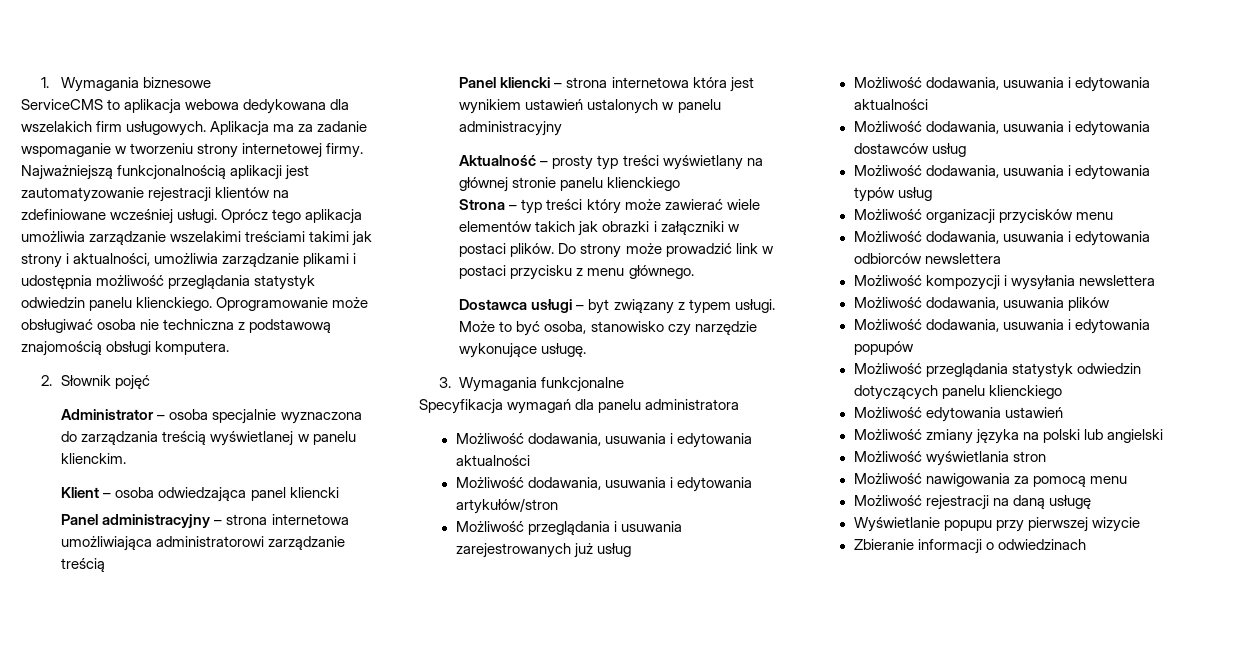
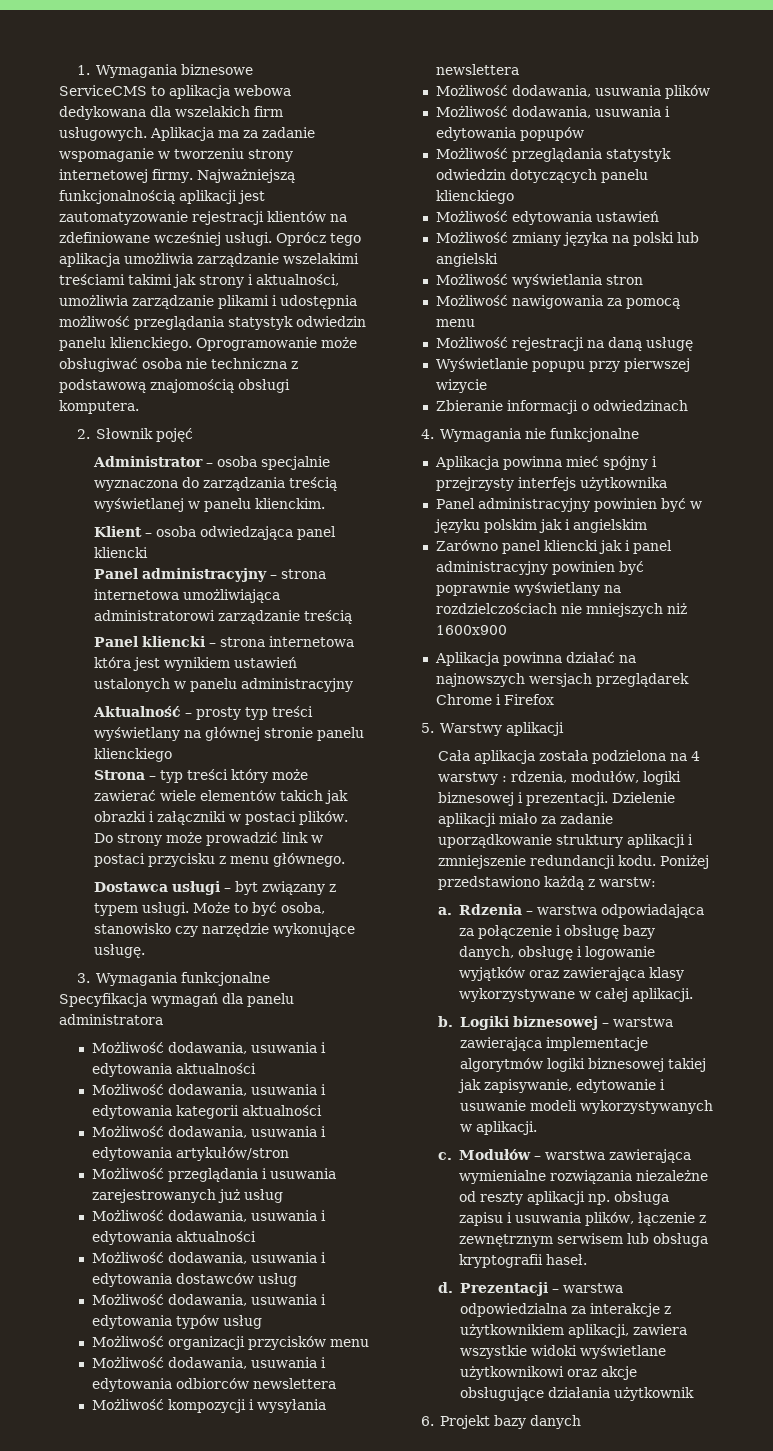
+ Możliwość dodawania, usuwania i edytowania kategorii aktualności
+ 4. Wymagania nie funkcjonalne
+ Aplikacja powinna mieć spójny i przejrzysty interfejs użytkownika
+ Panel administracyjny powinien być w języku polskim jak i angielskim
+ Zarówno panel kliencki jak i panel administracyjny powinien być poprawnie wyświetlany na rozdzielczościach nie mniejszych niż 1600x900
+ Aplikacja powinna działać na najnowszych wersjach przeglądarek Chrome i Firefox
+ 5. Warstwy aplikacji
+ Cała aplikacja została podzielona na 4 warstwy : rdzenia, modułów, logiki biznesowej i prezentacji. Dzielenie aplikacji miało za zadanie uporządkowanie struktury aplikacji i zmniejszenie redundancji kodu. Poniżej przedstawiono każdą z warstw:
+ a. Rdzenia – warstwa odpowiadająca za połączenie i obsługę bazy danych, obsługę i logowanie wyjątków oraz zawierająca klasy wykorzystywane w całej aplikacji.
+ b. Logiki biznesowej – warstwa zawierająca implementacje algorytmów logiki biznesowej takiej jak zapisywanie, edytowanie i usuwanie modeli wykorzystywanych w aplikacji.
+ c. Modułów – warstwa zawierająca wymienialne rozwiązania niezależne od reszty aplikacji np. obsługa zapisu i usuwania plików, łączenie z zewnętrznym serwisem lub obsługa kryptografii haseł.
+ d. Prezentacji – warstwa odpowiedzialna za interakcje z użytkownikiem aplikacji, zawiera wszystkie widoki wyświetlane użytkownikowi oraz akcje obsługujące działania użytkownik
+ 6. Projekt bazy danych

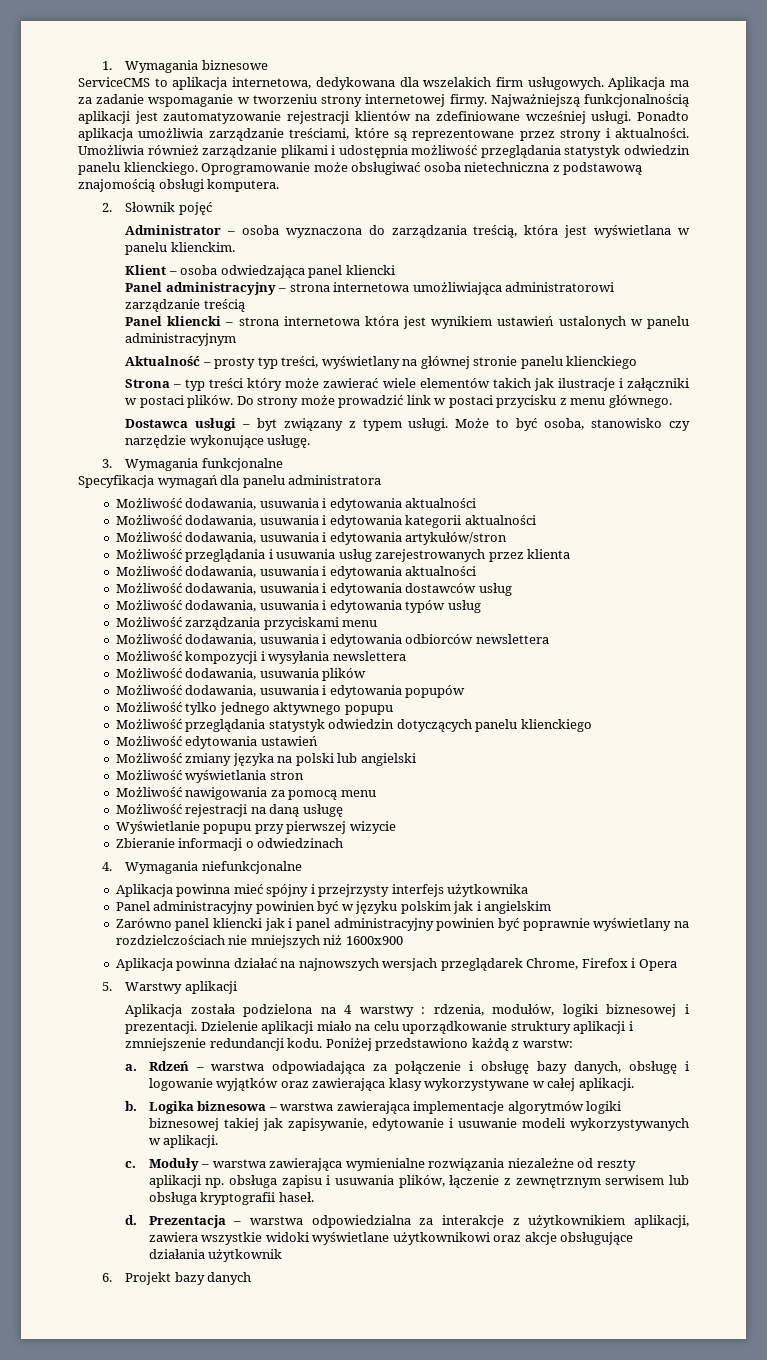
- ServiceCMS to aplikacja webowa dedykowana dla wszelakich firm usługowych.
+ ServiceCMS to aplikacja internetowa, dedykowana dla wszelakich firm usługowych.
- Oprócz tego aplikacja umożliwia zarządzanie wszelakimi treściami takimi jak strony i aktualności, umożliwia zarządzanie plikami i udostępnia możliwość przeglądania statystyk odwiedzin panelu klienckiego.
+ Ponadto aplikacja umożliwia zarządzanie treściami, które są reprezentowane przez strony i aktualności. Umożliwia również zarządzanie plikami i udostępnia możliwość przeglądania statystyk odwiedzin panelu klienckiego.
- Oprogramowanie może obsługiwać osoba nie techniczna z podstawową znajomością obsługi komputera.
+ Oprogramowanie może obsługiwać osoba nietechniczna z podstawową znajomością obsługi komputera.
- Administrator – osoba specjalnie wyznaczona do zarządzania treścią wyświetlanej w panelu klienckim.
+ Administrator – osoba wyznaczona do zarządzania treścią, która jest wyświetlana w panelu klienckim.
- Panel kliencki – strona internetowa która jest wynikiem ustawień ustalonych w panelu administracyjny
+ Panel kliencki – strona internetowa która jest wynikiem ustawień ustalonych w panelu administracyjnym
- Aktualność – prosty typ treści wyświetlany na głównej stronie panelu klienckiego
+ Aktualność – prosty typ treści, wyświetlany na głównej stronie panelu klienckiego
- Strona – typ treści który może zawierać wiele elementów takich jak obrazki i załączniki w postaci plików.
+ Strona – typ treści który może zawierać wiele elementów takich jak ilustracje i załączniki w postaci plików.
- Możliwość przeglądania i usuwania zarejestrowanych już usług
+ Możliwość przeglądania i usuwania usług zarejestrowanych przez klienta
- Możliwość organizacji przycisków menu
+ Możliwość zarządzania przyciskami menu
+ Możliwość tylko jednego aktywnego popupu
- 4. Wymagania nie funkcjonalne
+ 4. Wymagania niefunkcjonalne
- Aplikacja powinna działać na najnowszych wersjach przeglądarek Chrome i Firefox
+ Aplikacja powinna działać na najnowszych wersjach przeglądarek Chrome, Firefox i Opera
- Cała aplikacja została podzielona na 4 warstwy : rdzenia, modułów, logiki biznesowej i prezentacji.
+ Aplikacja została podzielona na 4 warstwy : rdzenia, modułów, logiki biznesowej i prezentacji.
- Dzielenie aplikacji miało za zadanie uporządkowanie struktury aplikacji i zmniejszenie redundancji kodu.
+ Dzielenie aplikacji miało na celu uporządkowanie struktury aplikacji i zmniejszenie redundancji kodu.
- Rdzenia – warstwa odpowiadająca za połączenie i obsługę bazy danych, obsługę i logowanie wyjątków oraz zawierająca klasy wykorzystywane w całej aplikacji.
+ Rdzeń – warstwa odpowiadająca za połączenie i obsługę bazy danych, obsługę i logowanie wyjątków oraz zawierająca klasy wykorzystywane w całej aplikacji.
- Logiki biznesowej – warstwa zawierająca implementacje algorytmów logiki biznesowej takiej jak zapisywanie, edytowanie i usuwanie modeli wykorzystywanych w aplikacji.
+ Logika biznesowa – warstwa zawierająca implementacje algorytmów logiki biznesowej takiej jak zapisywanie, edytowanie i usuwanie modeli wykorzystywanych w aplikacji.
- Modułów – warstwa zawierająca wymienialne rozwiązania niezależne od reszty aplikacji np. obsługa zapisu i usuwania plików, łączenie z zewnętrznym serwisem lub obsługa kryptografii haseł.
+ Moduły – warstwa zawierająca wymienialne rozwiązania niezależne od reszty aplikacji np. obsługa zapisu i usuwania plików, łączenie z zewnętrznym serwisem lub obsługa kryptografii haseł.
- Prezentacji – warstwa odpowiedzialna za interakcje z użytkownikiem aplikacji, zawiera wszystkie widoki wyświetlane użytkownikowi oraz akcje obsługujące działania użytkownik
+ Prezentacja – warstwa odpowiedzialna za interakcje z użytkownikiem aplikacji, zawiera wszystkie widoki wyświetlane użytkownikowi oraz akcje obsługujące działania użytkownik

